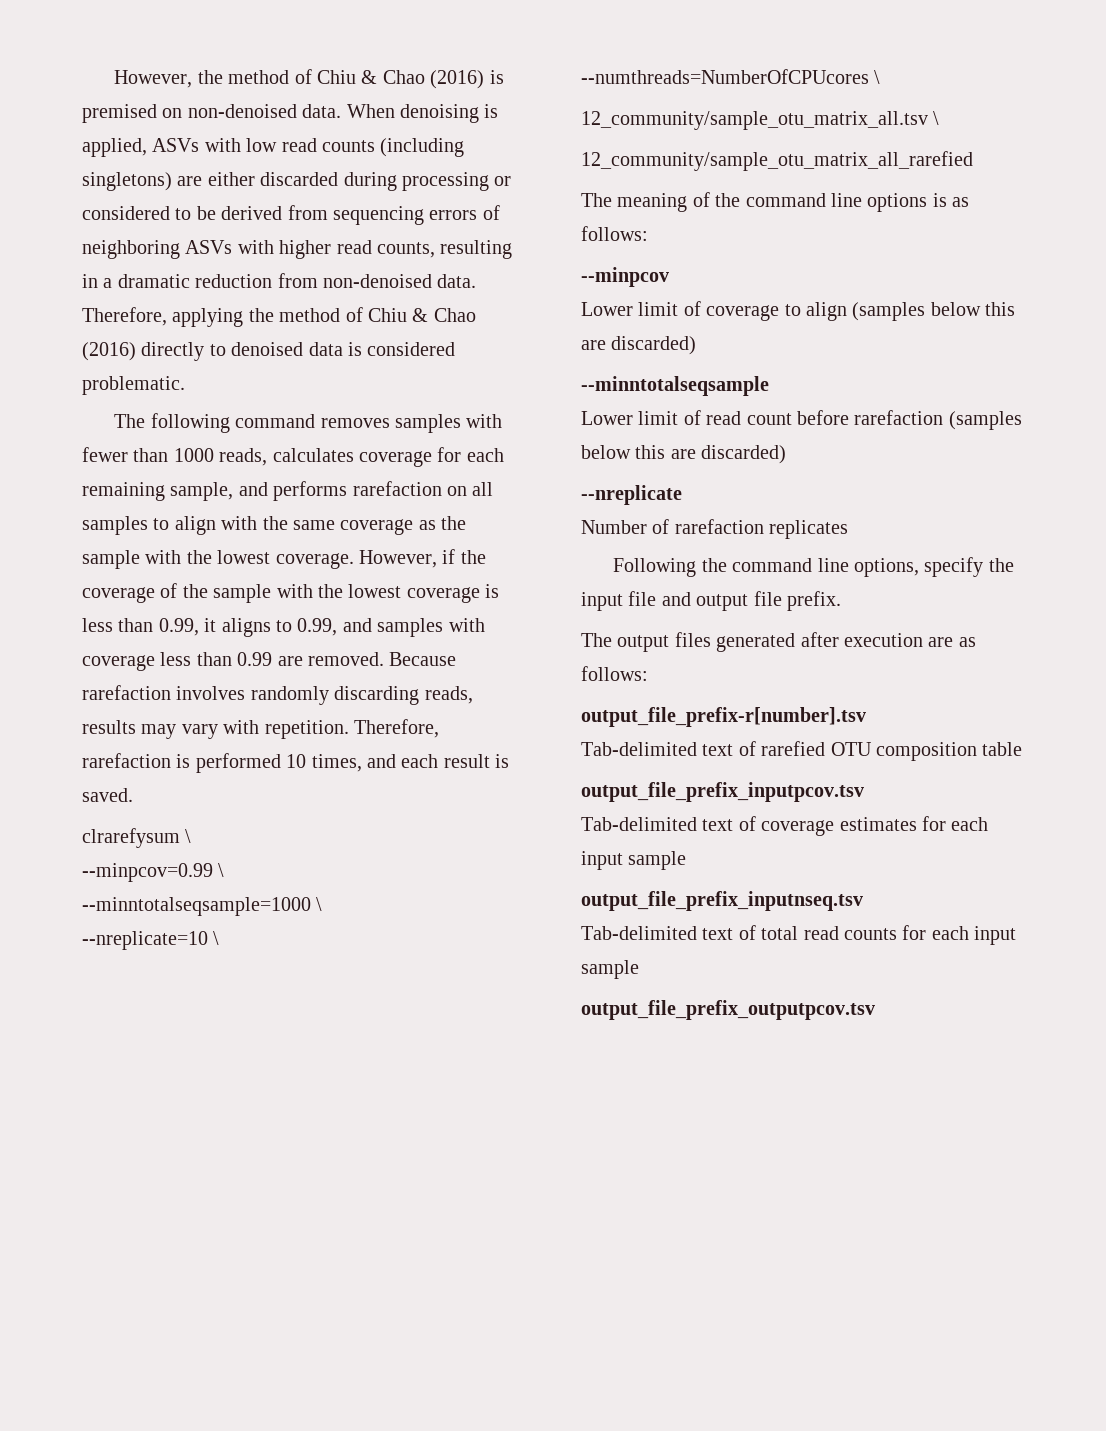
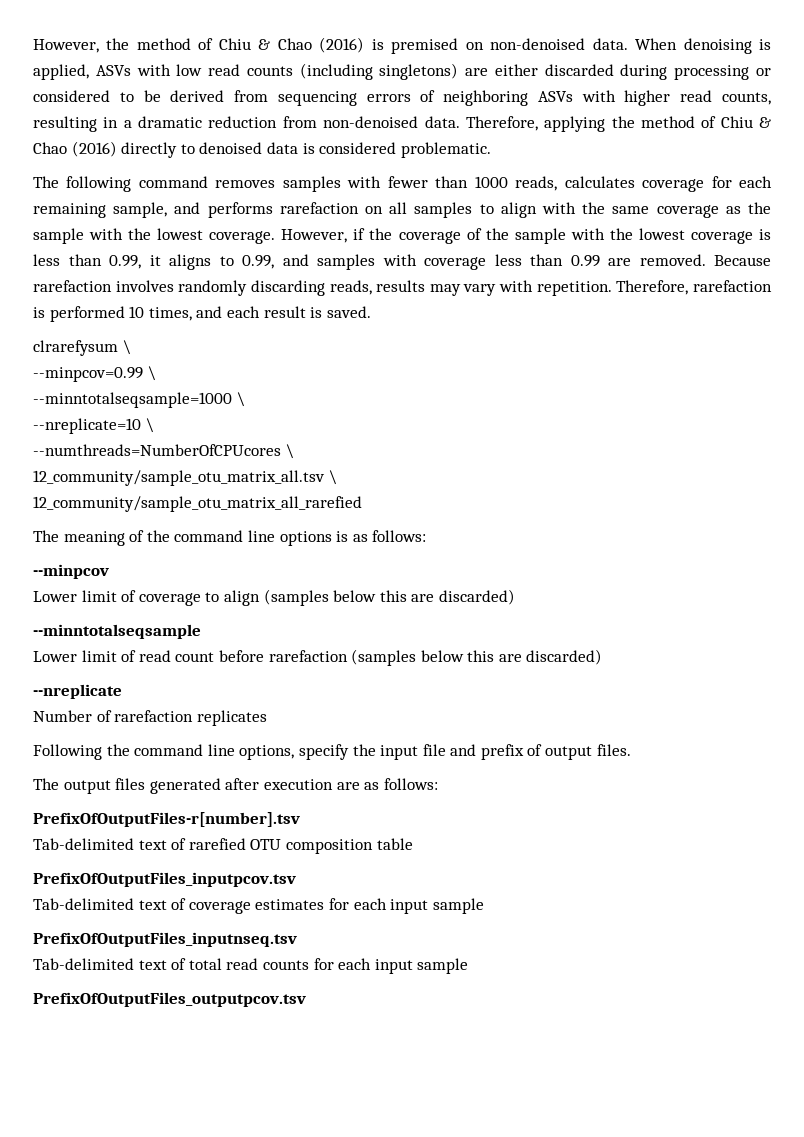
- Following the command line options, specify the input file and output file prefix.
+ Following the command line options, specify the input file and prefix of output files.
- output_file_prefix-r[number].tsv
+ PrefixOfOutputFiles-r[number].tsv
- output_file_prefix_inputpcov.tsv
+ PrefixOfOutputFiles_inputpcov.tsv
- output_file_prefix_inputnseq.tsv
+ PrefixOfOutputFiles_inputnseq.tsv
- output_file_prefix_outputpcov.tsv
+ PrefixOfOutputFiles_outputpcov.tsv

